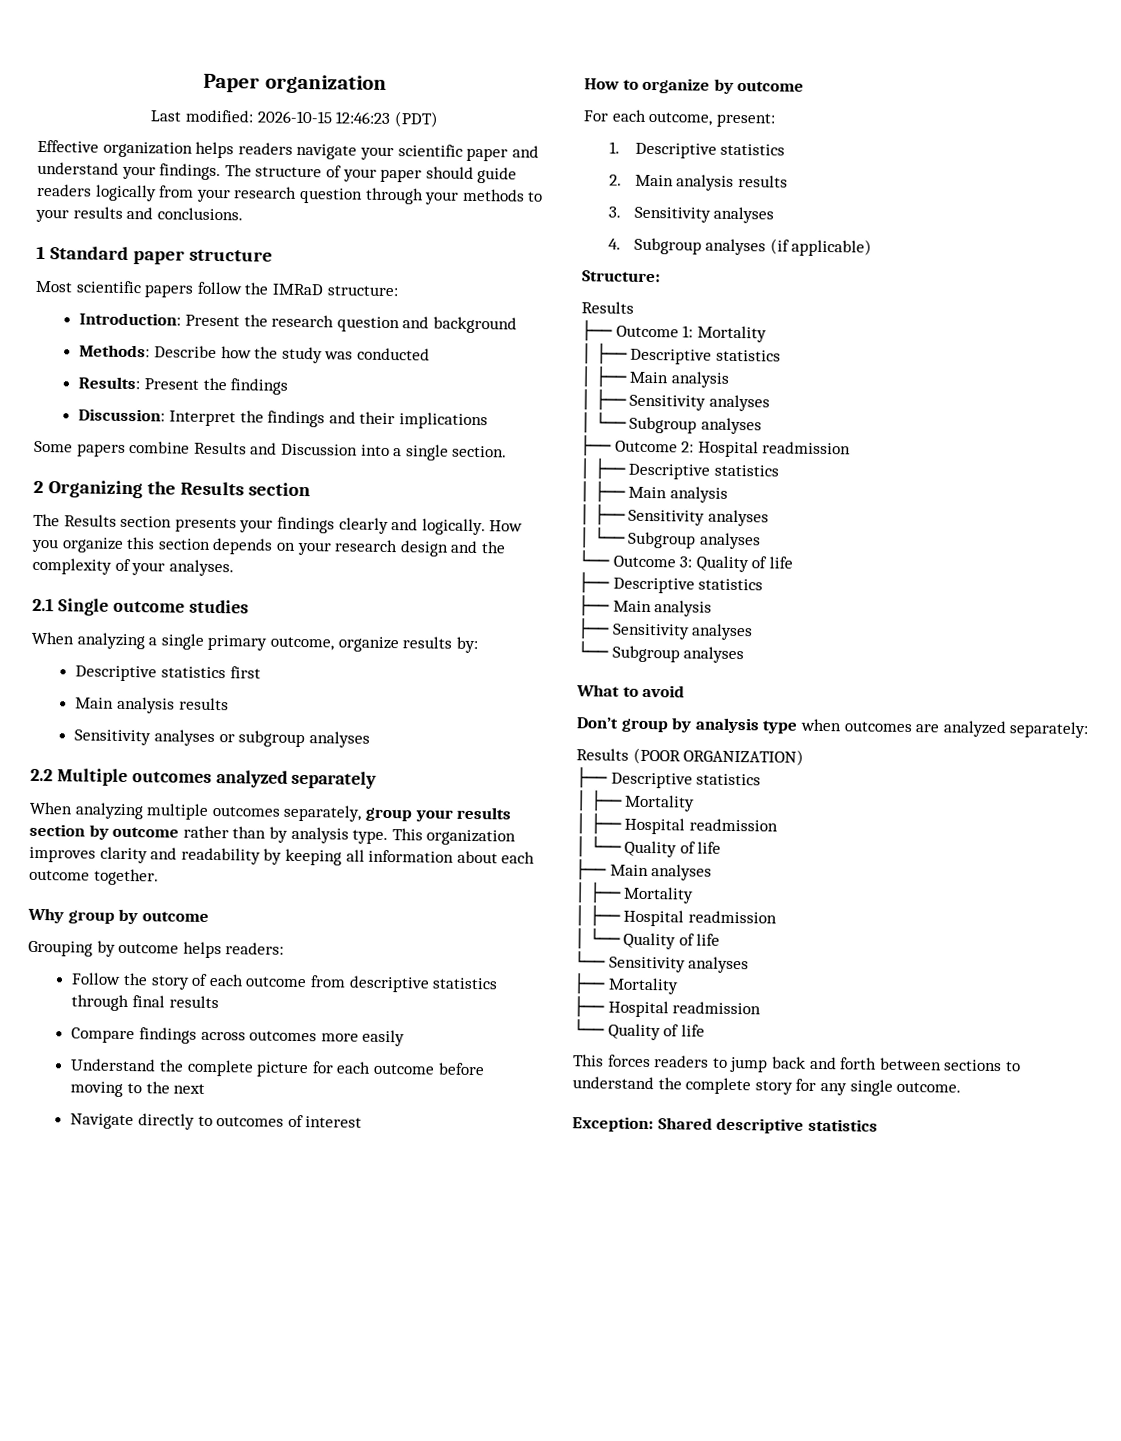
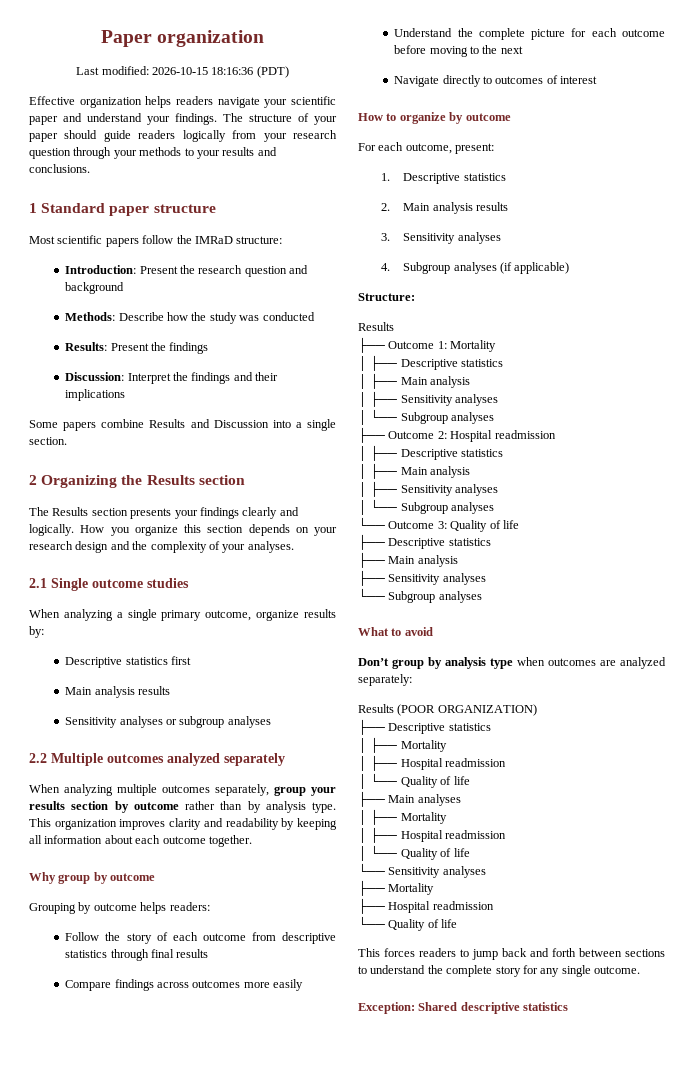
- Last modified: 2026-10-15 12:46:23 (PDT)
+ Last modified: 2026-10-15 18:16:36 (PDT)

